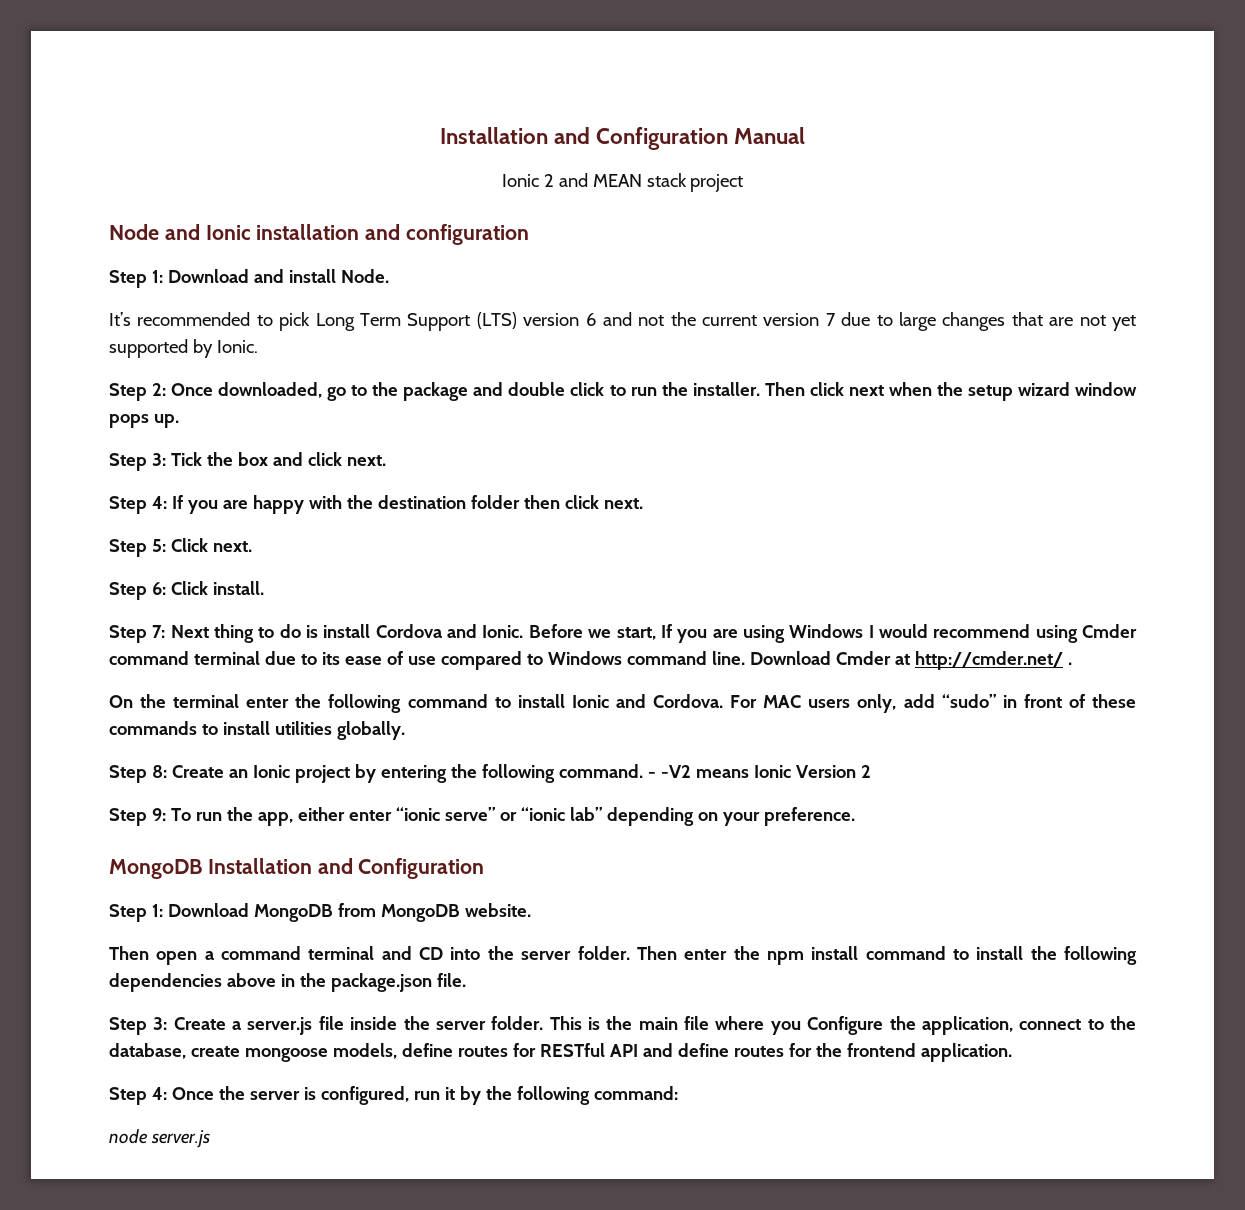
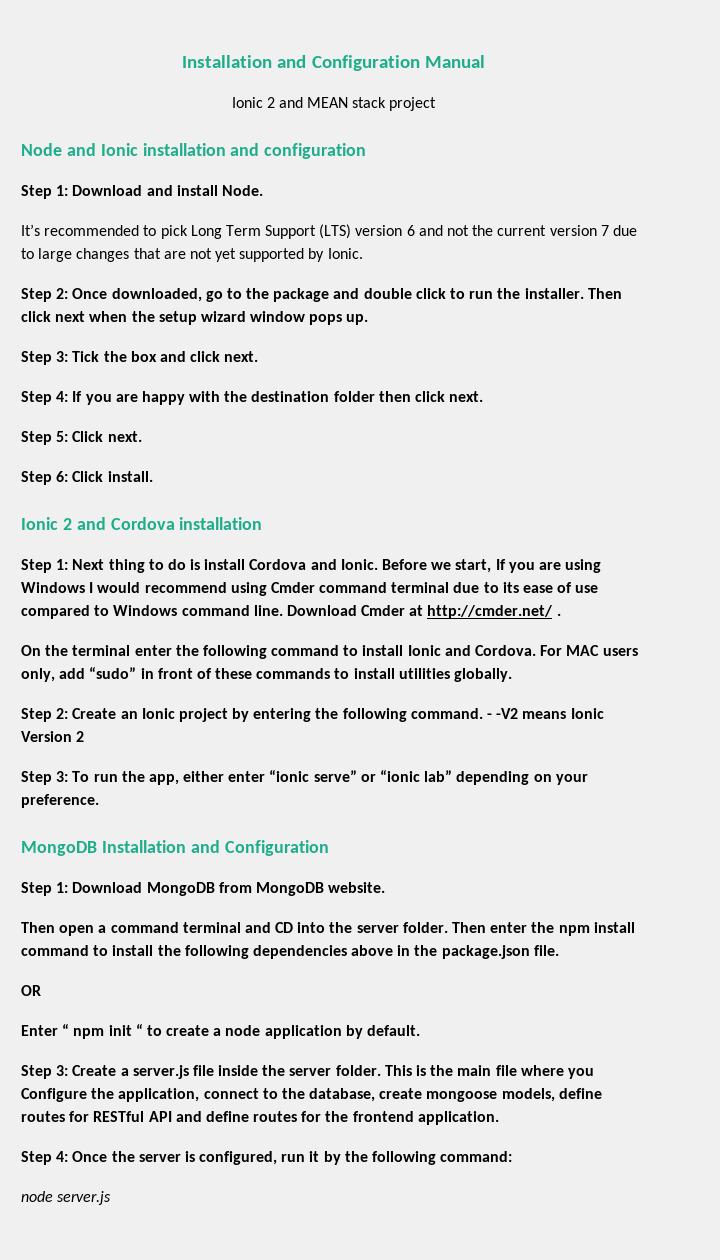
- Step 7: Next thing to do is install Cordova and Ionic.
+ Ionic 2 and Cordova installation
+ Step 1: Next thing to do is install Cordova and Ionic.
- Step 8: Create an Ionic project by entering the following command.
+ Step 2: Create an Ionic project by entering the following command.
- Step 9: To run the app, either enter “ionic serve” or “ionic lab” depending on your preference.
+ Step 3: To run the app, either enter “ionic serve” or “ionic lab” depending on your preference.
+ OR
+ Enter “ npm init “ to create a node application by default.

